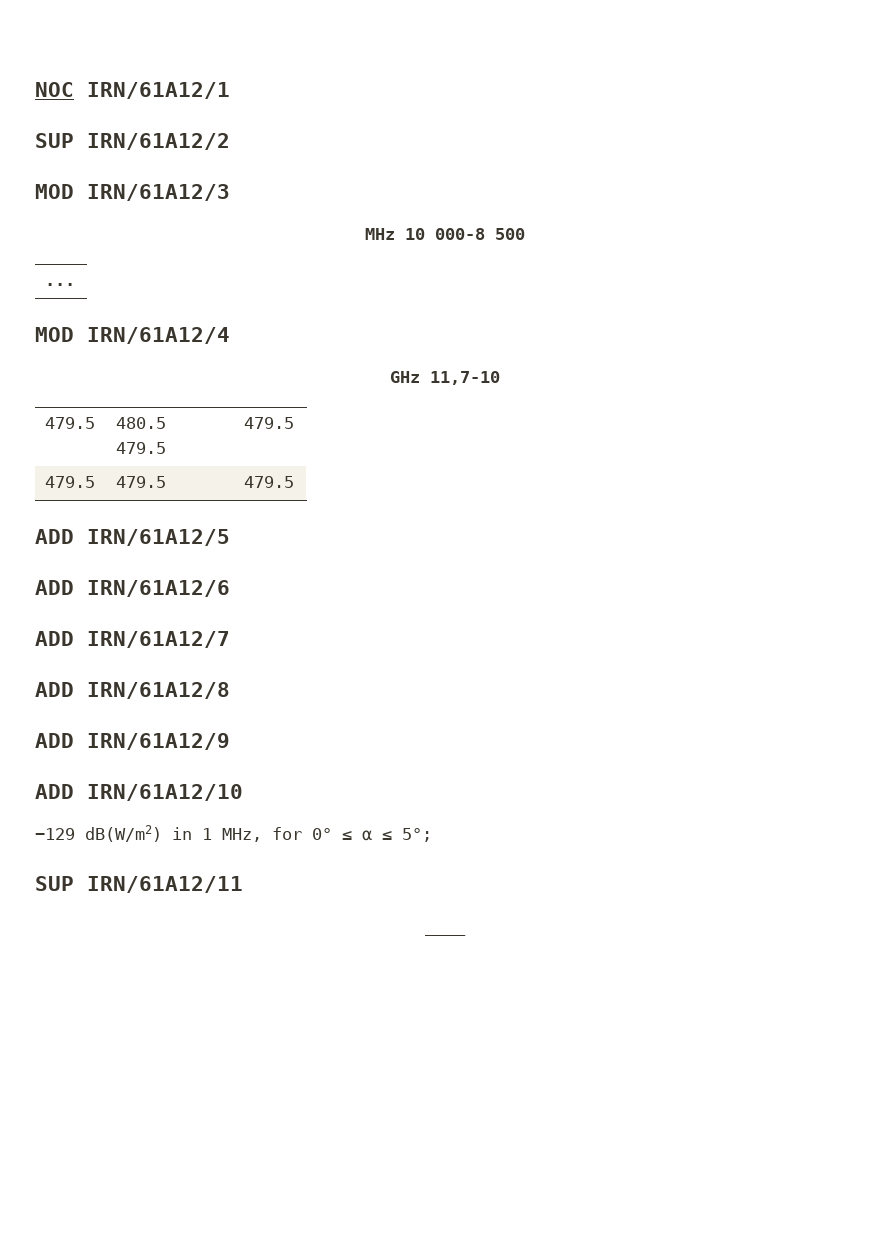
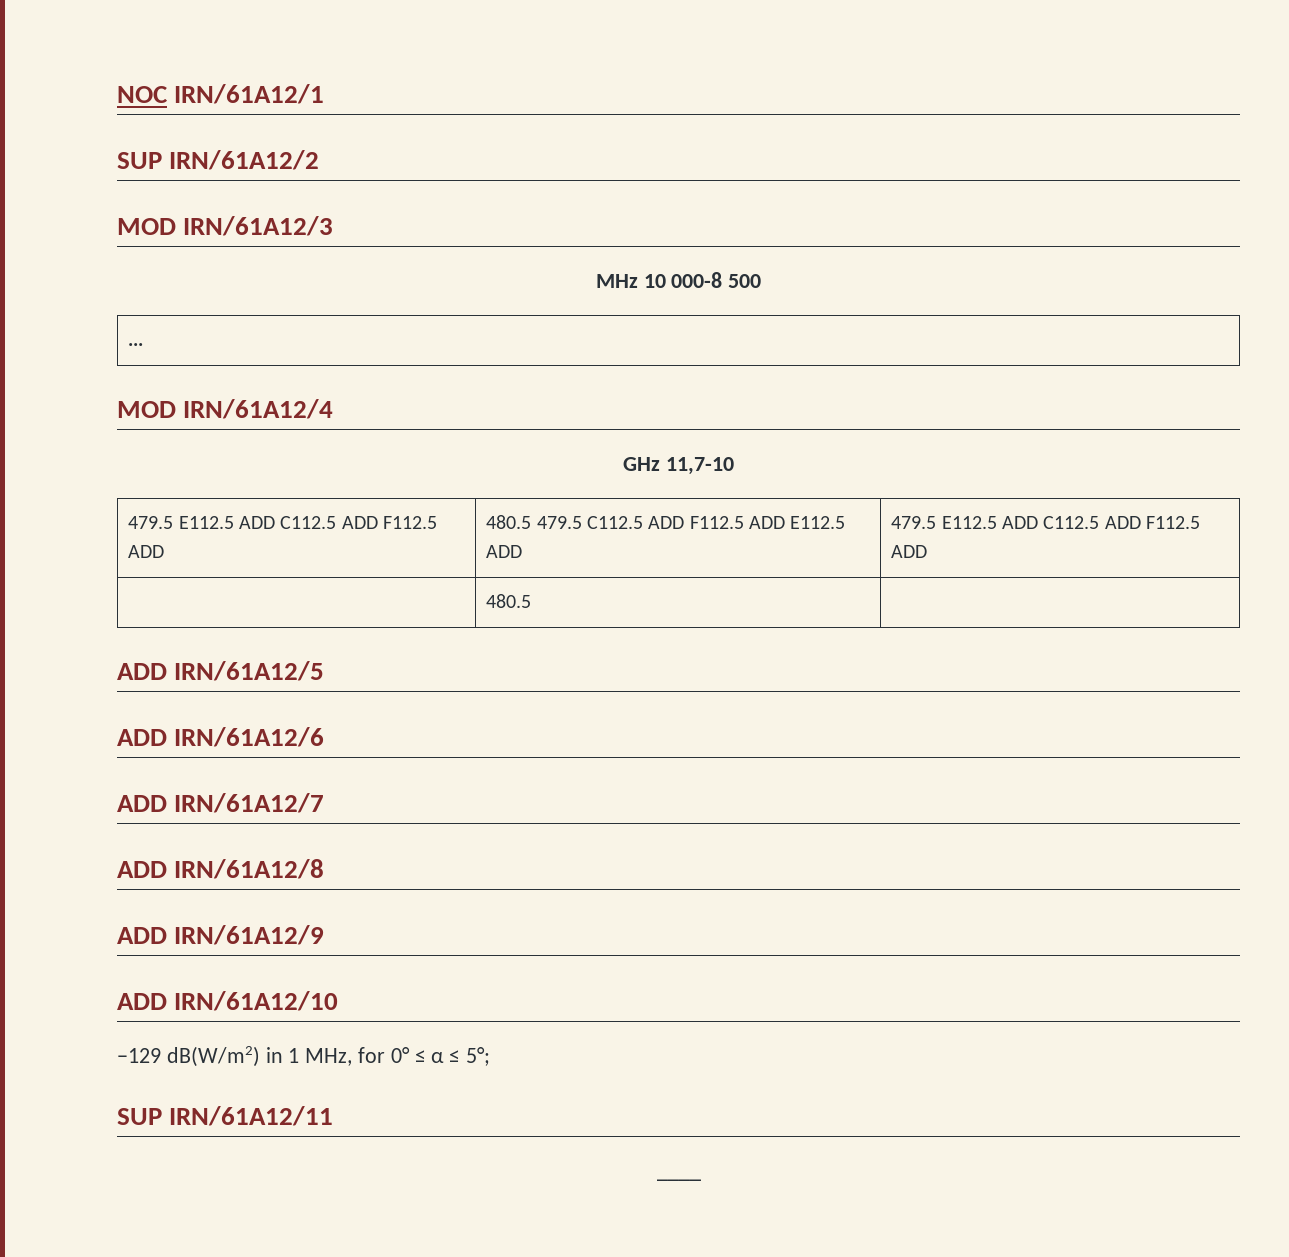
- 479.5 | 480.5 479.5 | 479.5
- 479.5 | 479.5 | 479.5
+ 479.5 E112.5 ADD C112.5 ADD F112.5 ADD | 480.5 479.5 C112.5 ADD F112.5 ADD E112.5 ADD | 479.5 E112.5 ADD C112.5 ADD F112.5 ADD
+ | 480.5 |

